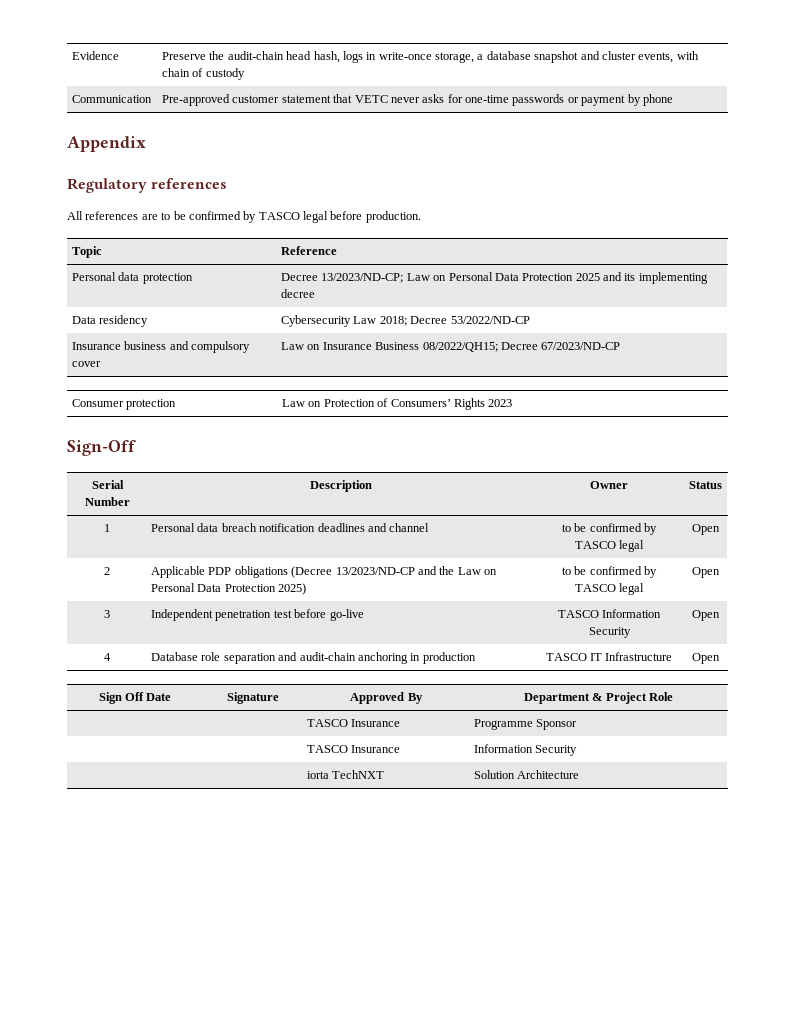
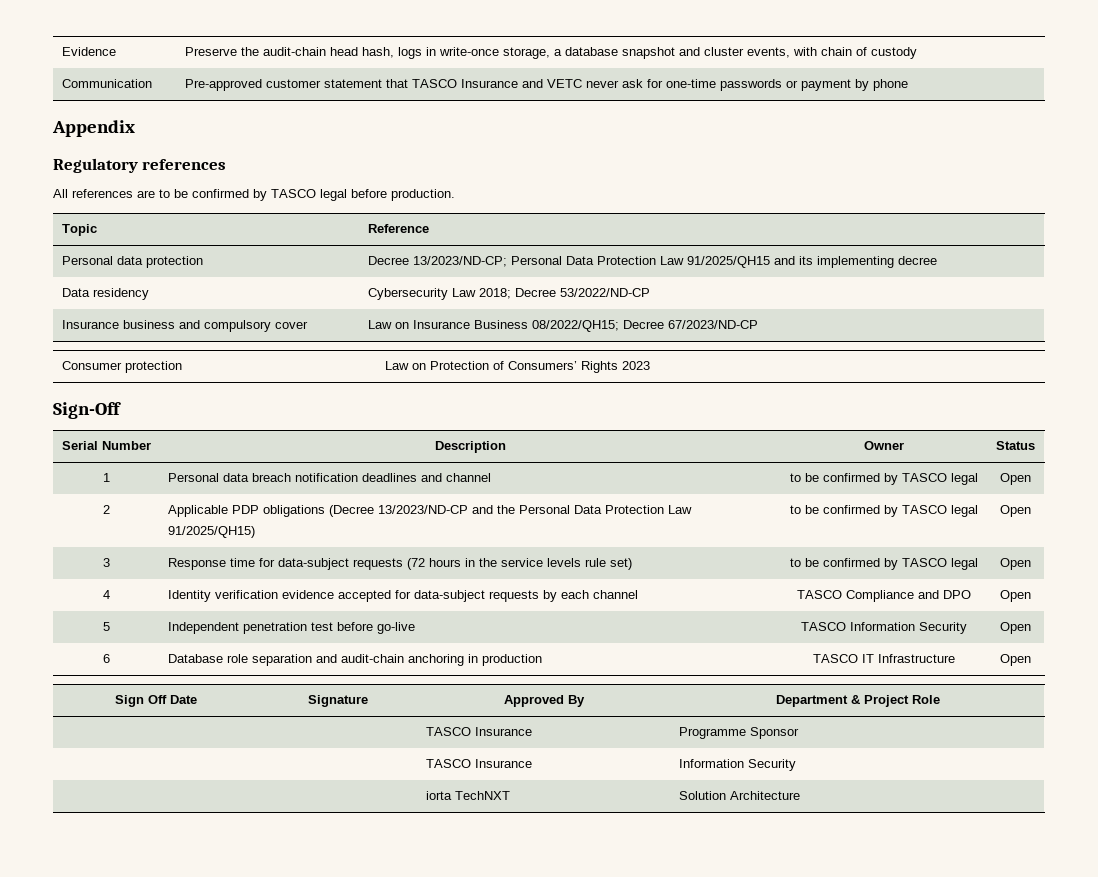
- Communication | Pre-approved customer statement that VETC never asks for one-time passwords or payment by phone
+ Communication | Pre-approved customer statement that TASCO Insurance and VETC never ask for one-time passwords or payment by phone
- Personal data protection | Decree 13/2023/ND-CP; Law on Personal Data Protection 2025 and its implementing decree
+ Personal data protection | Decree 13/2023/ND-CP; Personal Data Protection Law 91/2025/QH15 and its implementing decree
- 2 | Applicable PDP obligations (Decree 13/2023/ND-CP and the Law on Personal Data Protection 2025) | to be confirmed by TASCO legal | Open
+ 2 | Applicable PDP obligations (Decree 13/2023/ND-CP and the Personal Data Protection Law 91/2025/QH15) | to be confirmed by TASCO legal | Open
- 3 | Independent penetration test before go-live | TASCO Information Security | Open
+ 3 | Response time for data-subject requests (72 hours in the service levels rule set) | to be confirmed by TASCO legal | Open
+ 4 | Identity verification evidence accepted for data-subject requests by each channel | TASCO Compliance and DPO | Open
+ 5 | Independent penetration test before go-live | TASCO Information Security | Open
- 4 | Database role separation and audit-chain anchoring in production | TASCO IT Infrastructure | Open
+ 6 | Database role separation and audit-chain anchoring in production | TASCO IT Infrastructure | Open

